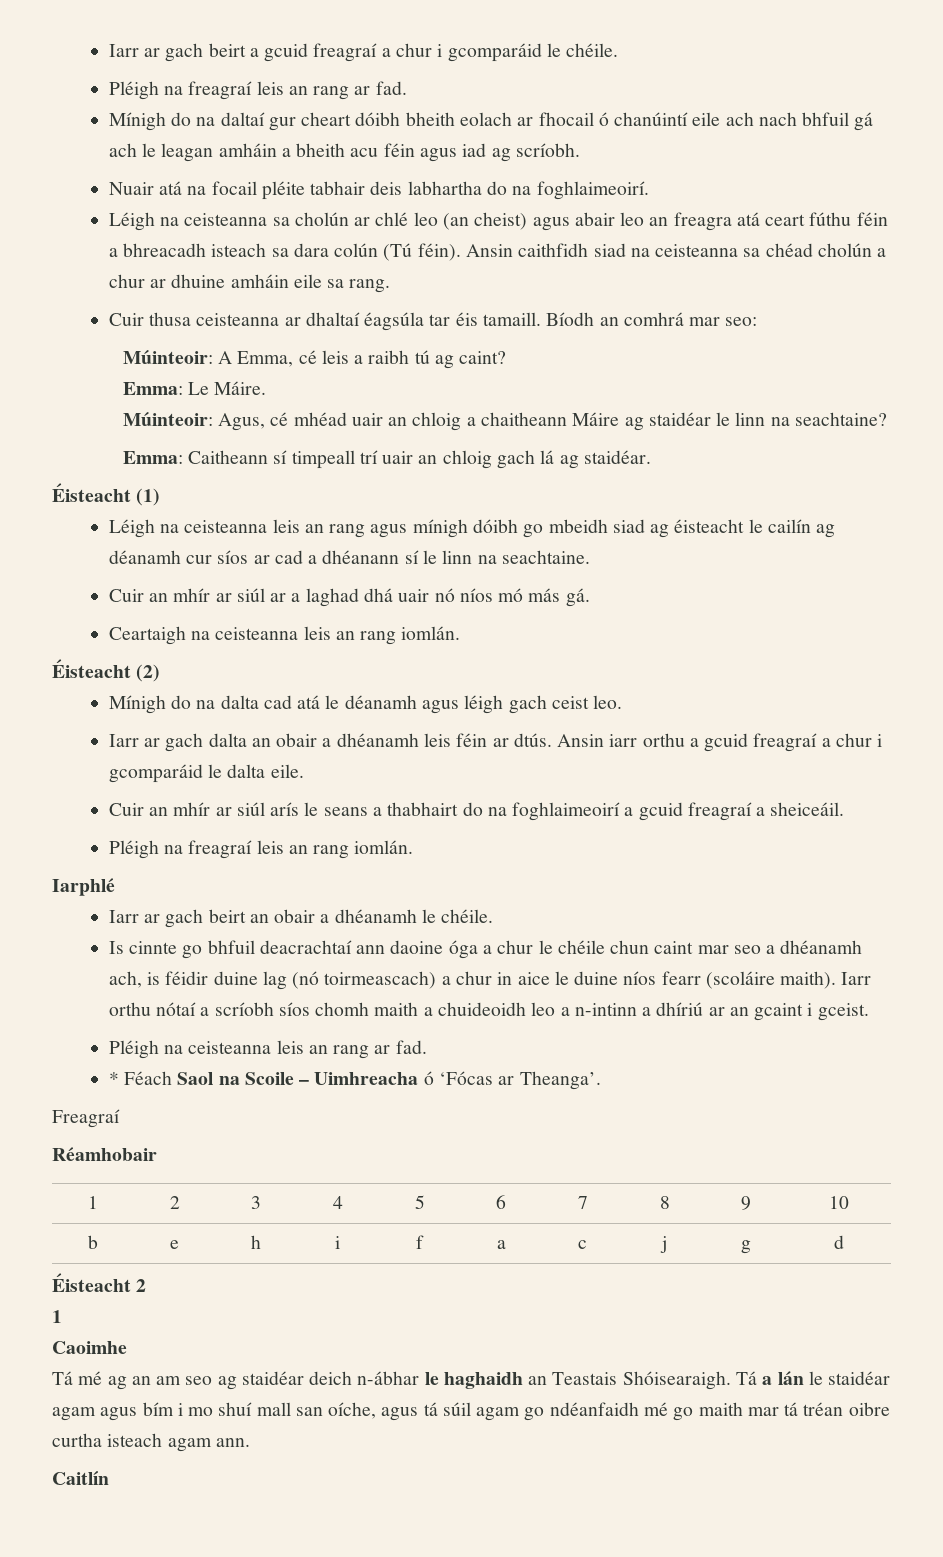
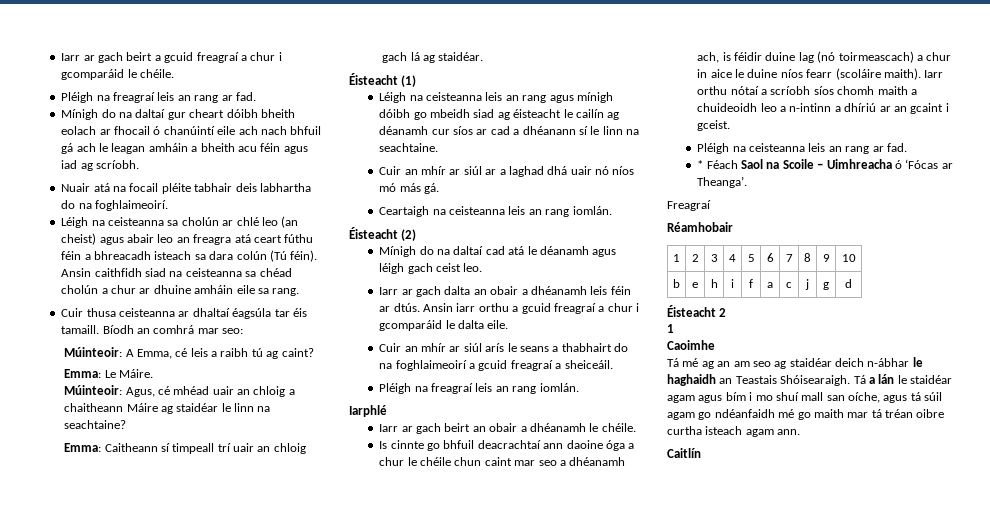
- Mínigh do na dalta cad atá le déanamh agus léigh gach ceist leo.
+ Mínigh do na daltaí cad atá le déanamh agus léigh gach ceist leo.

